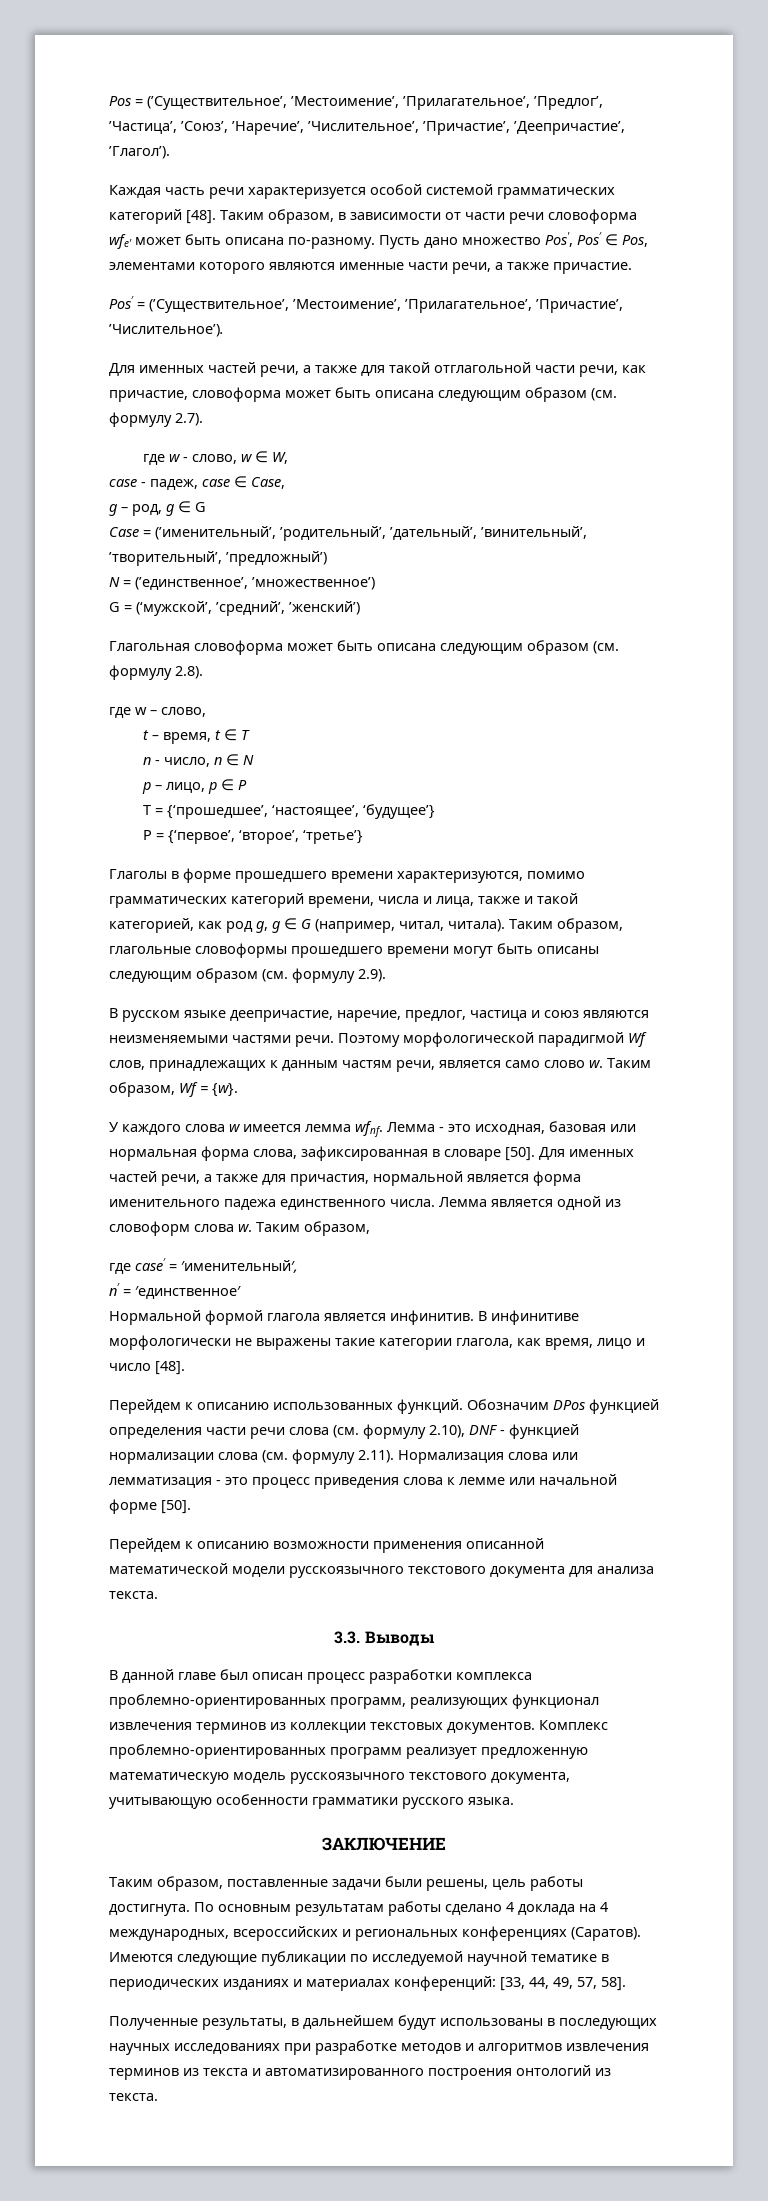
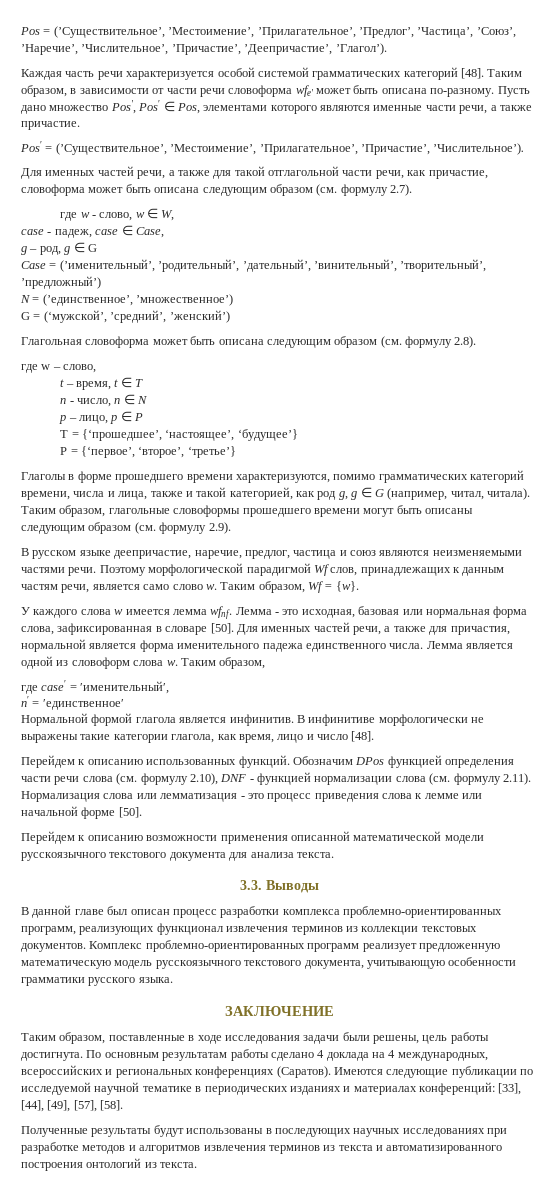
- Таким образом, поставленные задачи были решены, цель работы достигнута.
+ Таким образом, поставленные в ходе исследования задачи были решены, цель работы достигнута.
- Имеются следующие публикации по исследуемой научной тематике в периодических изданиях и материалах конференций: [33, 44, 49, 57, 58].
- Полученные результаты, в дальнейшем будут использованы в последующих научных исследованиях при разработке методов и алгоритмов извлечения терминов из текста и автоматизированного построения онтологий из текста.
+ Имеются следующие публикации по исследуемой научной тематике в периодических изданиях и материалах конференций: [33], [44], [49], [57], [58].
+ Полученные результаты будут использованы в последующих научных исследованиях при разработке методов и алгоритмов извлечения терминов из текста и автоматизированного построения онтологий из текста.

